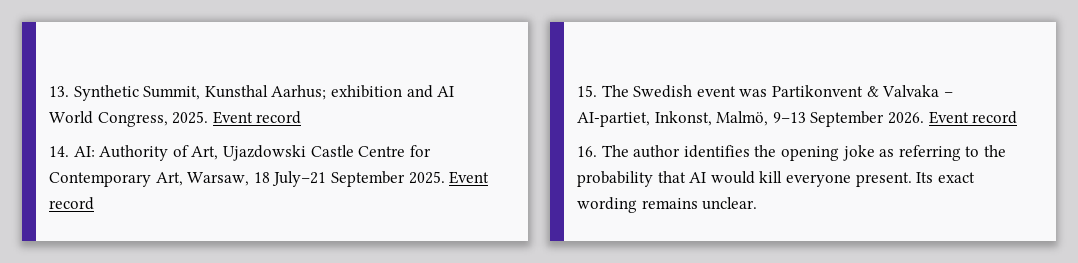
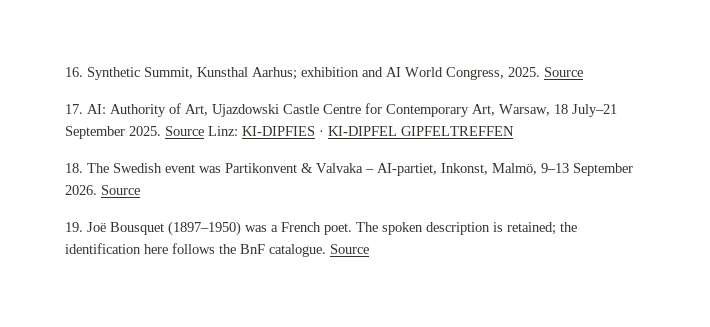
- 13. Synthetic Summit, Kunsthal Aarhus; exhibition and AI World Congress, 2025. Event record
- 14. AI: Authority of Art, Ujazdowski Castle Centre for Contemporary Art, Warsaw, 18 July–21 September 2025. Event record
- 15. The Swedish event was Partikonvent & Valvaka – AI-partiet, Inkonst, Malmö, 9–13 September 2026. Event record
- 16. The author identifies the opening joke as referring to the probability that AI would kill everyone present. Its exact wording remains unclear.
+ 16. Synthetic Summit, Kunsthal Aarhus; exhibition and AI World Congress, 2025. Source
+ 17. AI: Authority of Art, Ujazdowski Castle Centre for Contemporary Art, Warsaw, 18 July–21 September 2025. Source Linz: KI-DIPFIES · KI-DIPFEL GIPFELTREFFEN
+ 18. The Swedish event was Partikonvent & Valvaka – AI-partiet, Inkonst, Malmö, 9–13 September 2026. Source
+ 19. Joë Bousquet (1897–1950) was a French poet. The spoken description is retained; the identification here follows the BnF catalogue. Source

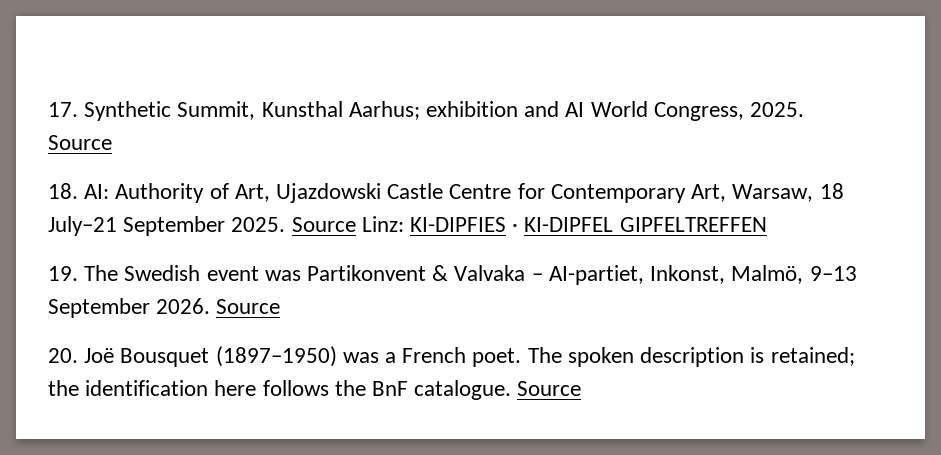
- 16. Synthetic Summit, Kunsthal Aarhus; exhibition and AI World Congress, 2025.
+ 17. Synthetic Summit, Kunsthal Aarhus; exhibition and AI World Congress, 2025.
- 17. AI: Authority of Art, Ujazdowski Castle Centre for Contemporary Art, Warsaw, 18 July–21 September 2025.
+ 18. AI: Authority of Art, Ujazdowski Castle Centre for Contemporary Art, Warsaw, 18 July–21 September 2025.
- 18. The Swedish event was Partikonvent & Valvaka – AI-partiet, Inkonst, Malmö, 9–13 September 2026.
+ 19. The Swedish event was Partikonvent & Valvaka – AI-partiet, Inkonst, Malmö, 9–13 September 2026.
- 19. Joë Bousquet (1897–1950) was a French poet.
+ 20. Joë Bousquet (1897–1950) was a French poet.

